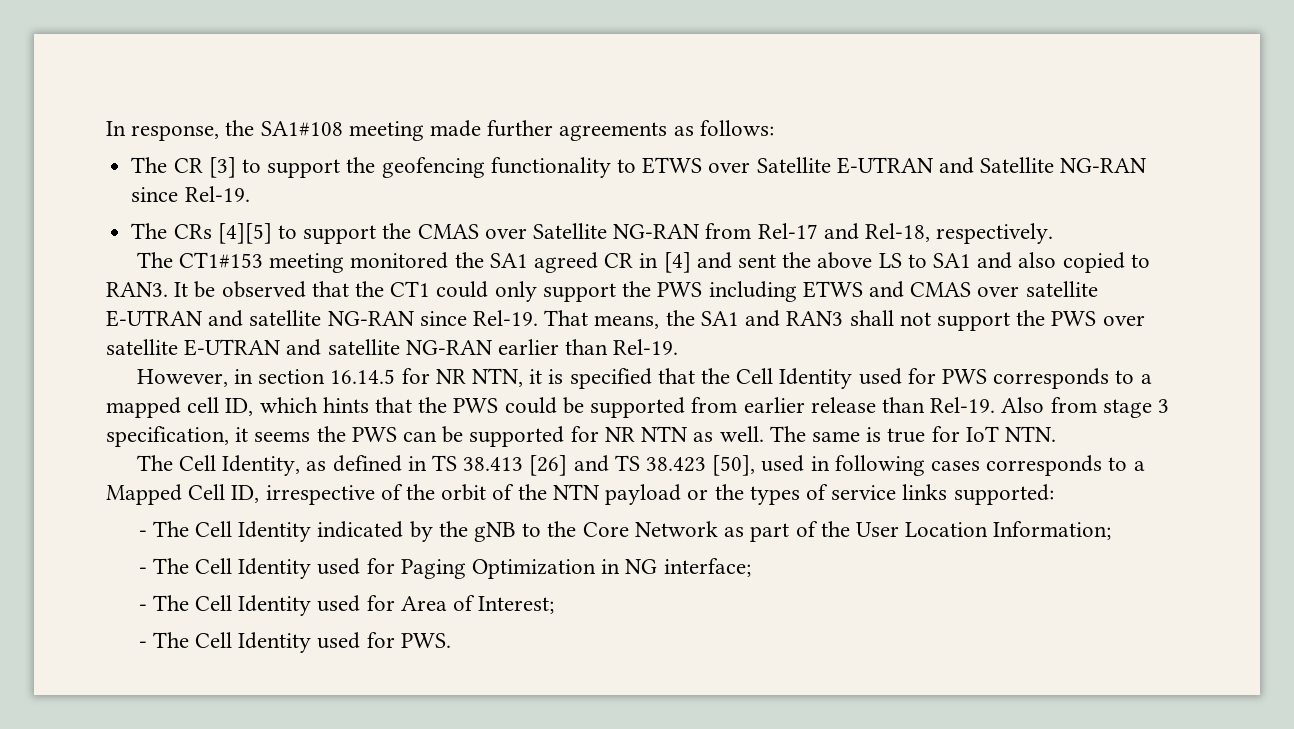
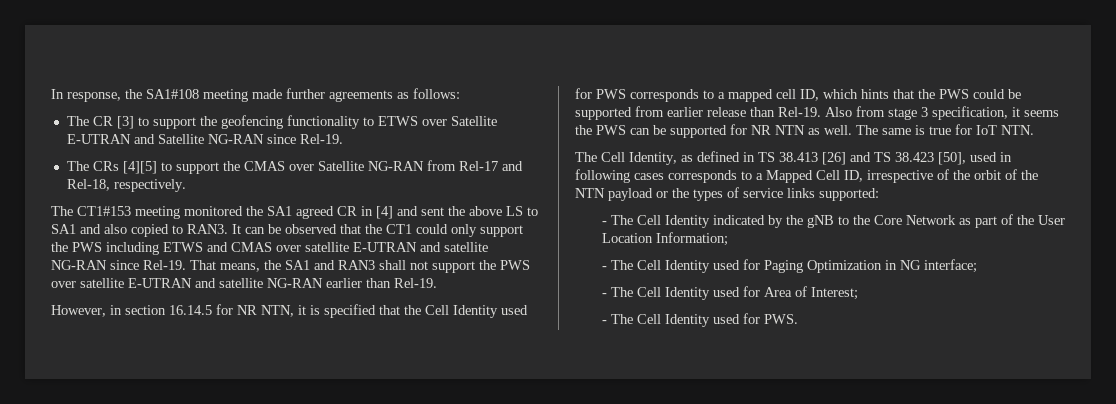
- It be observed that the CT1 could only support the PWS including ETWS and CMAS over satellite E-UTRAN and satellite NG-RAN since Rel-19.
+ It can be observed that the CT1 could only support the PWS including ETWS and CMAS over satellite E-UTRAN and satellite NG-RAN since Rel-19.

